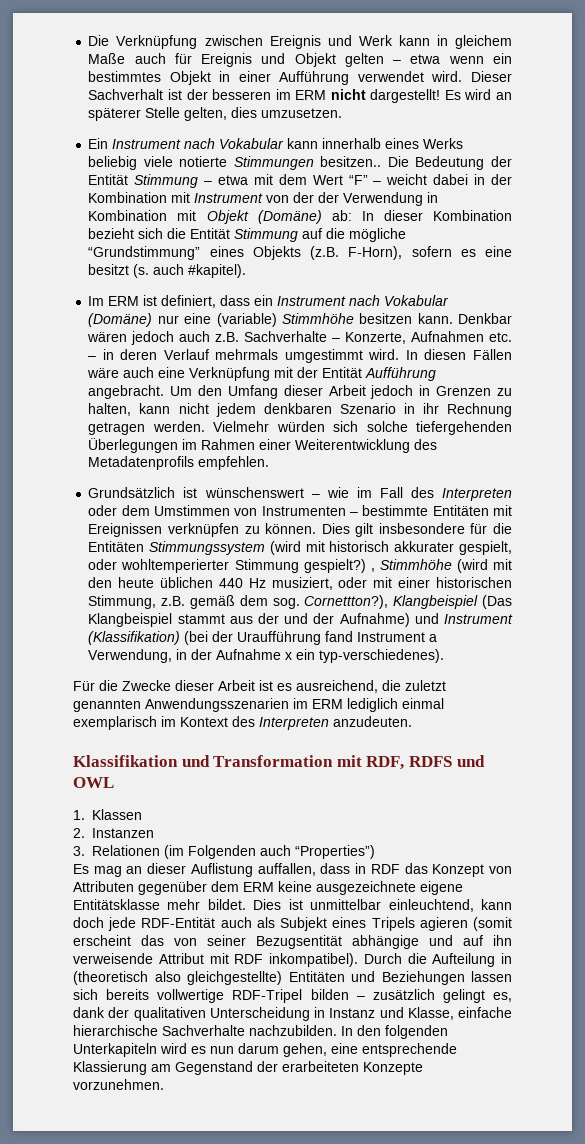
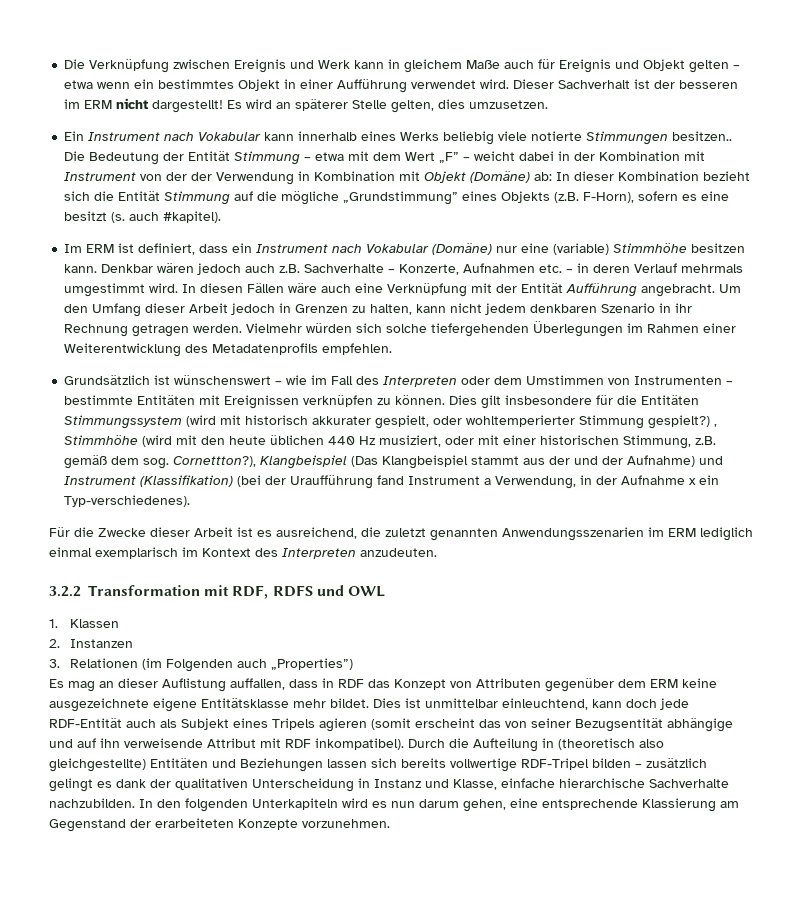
- Die Bedeutung der Entität Stimmung – etwa mit dem Wert “F” – weicht dabei in der Kombination mit Instrument von der der Verwendung in Kombination mit Objekt (Domäne) ab: In dieser Kombination bezieht sich die Entität Stimmung auf die mögliche “Grundstimmung” eines Objekts (z.B. F-Horn), sofern es eine besitzt (s. auch #kapitel).
+ Die Bedeutung der Entität Stimmung – etwa mit dem Wert „F” – weicht dabei in der Kombination mit Instrument von der der Verwendung in Kombination mit Objekt (Domäne) ab: In dieser Kombination bezieht sich die Entität Stimmung auf die mögliche „Grundstimmung” eines Objekts (z.B. F-Horn), sofern es eine besitzt (s. auch #kapitel).
- Dies gilt insbesondere für die Entitäten Stimmungssystem (wird mit historisch akkurater gespielt, oder wohltemperierter Stimmung gespielt?) , Stimmhöhe (wird mit den heute üblichen 440 Hz musiziert, oder mit einer historischen Stimmung, z.B. gemäß dem sog. Cornettton?), Klangbeispiel (Das Klangbeispiel stammt aus der und der Aufnahme) und Instrument (Klassifikation) (bei der Uraufführung fand Instrument a Verwendung, in der Aufnahme x ein typ-verschiedenes).
+ Dies gilt insbesondere für die Entitäten Stimmungssystem (wird mit historisch akkurater gespielt, oder wohltemperierter Stimmung gespielt?) , Stimmhöhe (wird mit den heute üblichen 440 Hz musiziert, oder mit einer historischen Stimmung, z.B. gemäß dem sog. Cornettton?), Klangbeispiel (Das Klangbeispiel stammt aus der und der Aufnahme) und Instrument (Klassifikation) (bei der Uraufführung fand Instrument a Verwendung, in der Aufnahme x ein Typ-verschiedenes).
- Klassifikation und Transformation mit RDF, RDFS und OWL
+ 3.2.2 Transformation mit RDF, RDFS und OWL
- 3. Relationen (im Folgenden auch “Properties”)
+ 3. Relationen (im Folgenden auch „Properties”)
- Durch die Aufteilung in (theoretisch also gleichgestellte) Entitäten und Beziehungen lassen sich bereits vollwertige RDF-Tripel bilden – zusätzlich gelingt es, dank der qualitativen Unterscheidung in Instanz und Klasse, einfache hierarchische Sachverhalte nachzubilden.
+ Durch die Aufteilung in (theoretisch also gleichgestellte) Entitäten und Beziehungen lassen sich bereits vollwertige RDF-Tripel bilden – zusätzlich gelingt es dank der qualitativen Unterscheidung in Instanz und Klasse, einfache hierarchische Sachverhalte nachzubilden.

